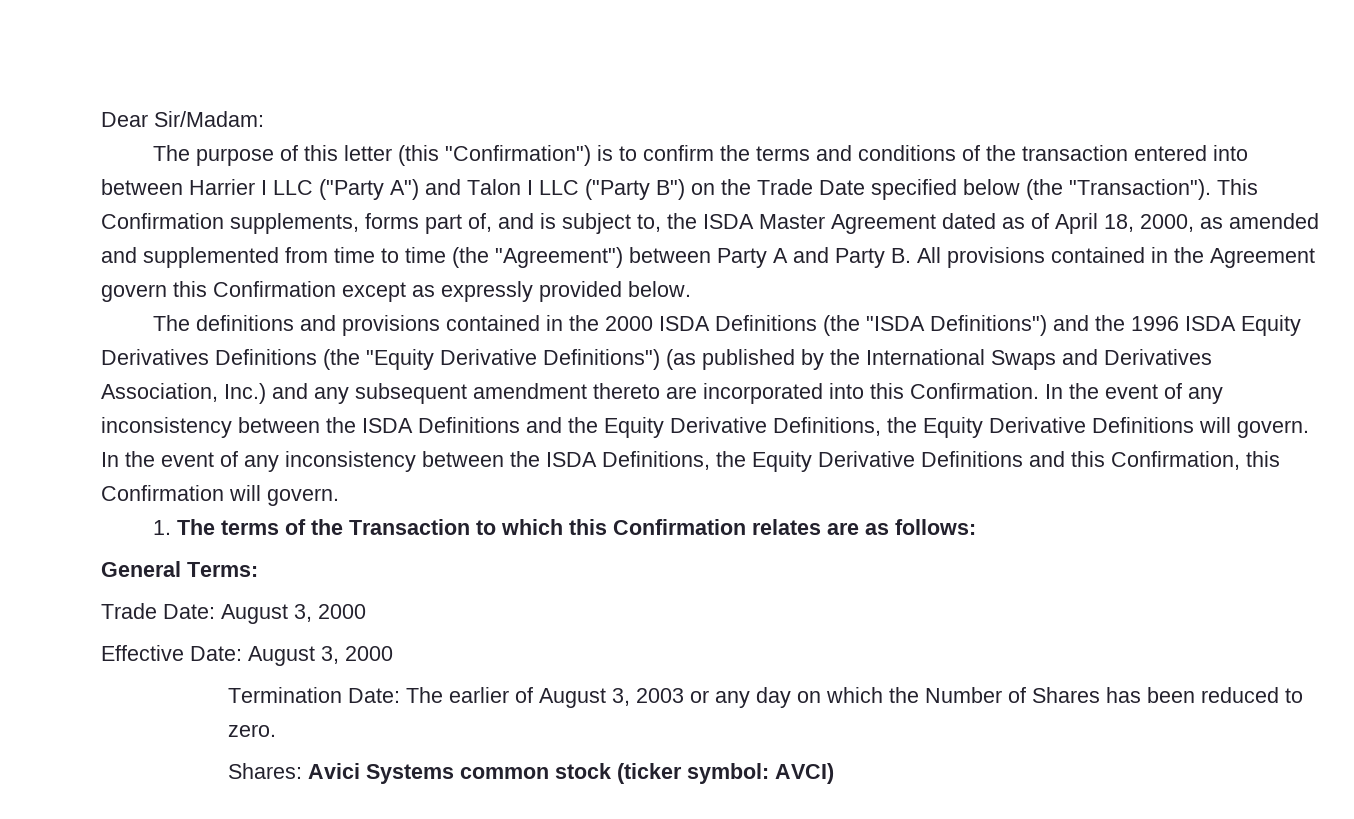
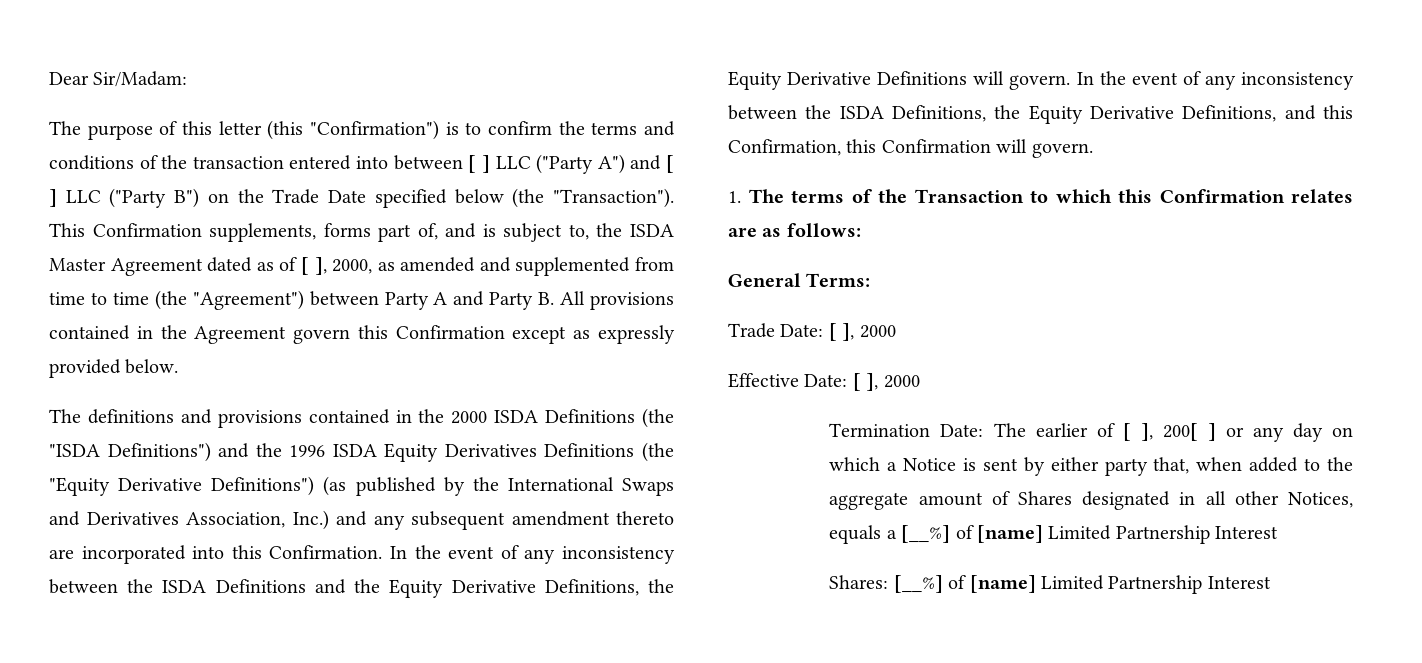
- The purpose of this letter (this "Confirmation") is to confirm the terms and conditions of the transaction entered into between Harrier I LLC ("Party A") and Talon I LLC ("Party B") on the Trade Date specified below (the "Transaction").
+ The purpose of this letter (this "Confirmation") is to confirm the terms and conditions of the transaction entered into between [ ] LLC ("Party A") and [ ] LLC ("Party B") on the Trade Date specified below (the "Transaction").
- This Confirmation supplements, forms part of, and is subject to, the ISDA Master Agreement dated as of April 18, 2000, as amended and supplemented from time to time (the "Agreement") between Party A and Party B. All provisions contained in the Agreement govern this Confirmation except as expressly provided below.
+ This Confirmation supplements, forms part of, and is subject to, the ISDA Master Agreement dated as of [ ], 2000, as amended and supplemented from time to time (the "Agreement") between Party A and Party B. All provisions contained in the Agreement govern this Confirmation except as expressly provided below.
- In the event of any inconsistency between the ISDA Definitions, the Equity Derivative Definitions and this Confirmation, this Confirmation will govern.
+ In the event of any inconsistency between the ISDA Definitions, the Equity Derivative Definitions, and this Confirmation, this Confirmation will govern.
- Trade Date: August 3, 2000
+ Trade Date: [ ], 2000
- Effective Date: August 3, 2000
+ Effective Date: [ ], 2000
- Termination Date: The earlier of August 3, 2003 or any day on which the Number of Shares has been reduced to zero.
- Shares: Avici Systems common stock (ticker symbol: AVCI)
+ Termination Date: The earlier of [ ], 200[ ] or any day on which a Notice is sent by either party that, when added to the aggregate amount of Shares designated in all other Notices, equals a [__%] of [name] Limited Partnership Interest
+ Shares: [__%] of [name] Limited Partnership Interest

